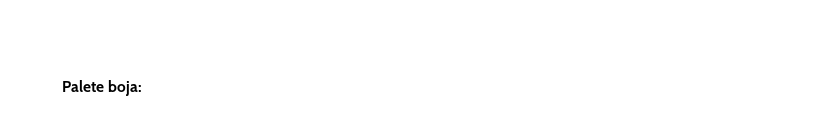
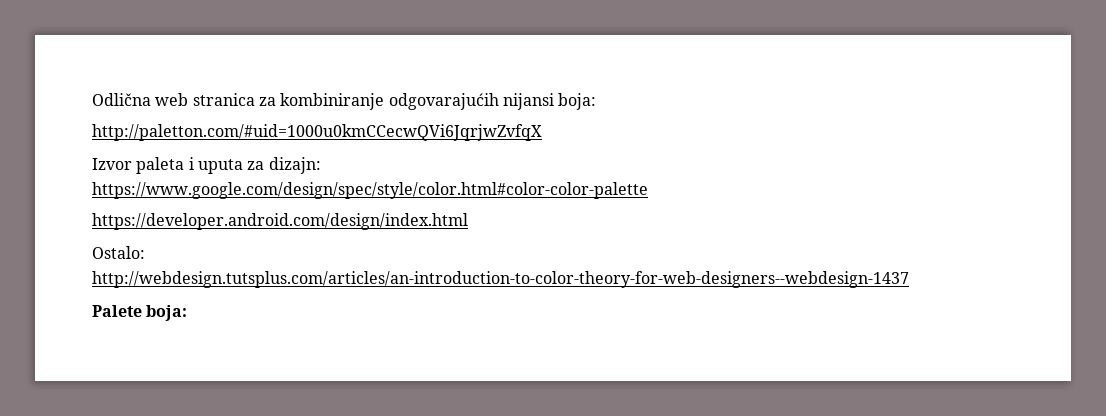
+ Odlična web stranica za kombiniranje odgovarajućih nijansi boja:
+ http://paletton.com/#uid=1000u0kmCCecwQVi6JqrjwZvfqX
+ Izvor paleta i uputa za dizajn:
+ https://www.google.com/design/spec/style/color.html#color-color-palette
+ https://developer.android.com/design/index.html
+ Ostalo:
+ http://webdesign.tutsplus.com/articles/an-introduction-to-color-theory-for-web-designers--webdesign-1437

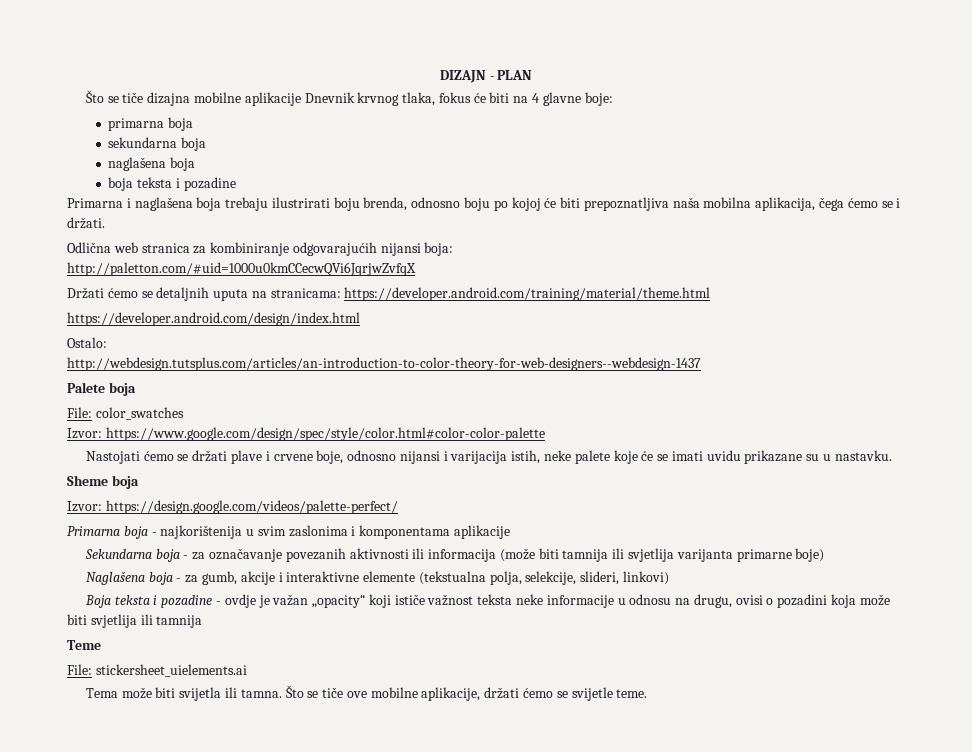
+ DIZAJN - PLAN
+ Što se tiče dizajna mobilne aplikacije Dnevnik krvnog tlaka, fokus će biti na 4 glavne boje:
+ primarna boja
+ sekundarna boja
+ naglašena boja
+ boja teksta i pozadine
+ Primarna i naglašena boja trebaju ilustrirati boju brenda, odnosno boju po kojoj će biti prepoznatljiva naša mobilna aplikacija, čega ćemo se i držati.
- Izvor paleta i uputa za dizajn:
- https://www.google.com/design/spec/style/color.html#color-color-palette
+ Držati ćemo se detaljnih uputa na stranicama: https://developer.android.com/training/material/theme.html
  https://developer.android.com/design/index.html
  Ostalo:
  http://webdesign.tutsplus.com/articles/an-introduction-to-color-theory-for-web-designers--webdesign-1437
- Palete boja:
+ Palete boja
+ File: color_swatches
+ Izvor: https://www.google.com/design/spec/style/color.html#color-color-palette
+ Nastojati ćemo se držati plave i crvene boje, odnosno nijansi i varijacija istih, neke palete koje će se imati uvidu prikazane su u nastavku.
+ Sheme boja
+ Izvor: https://design.google.com/videos/palette-perfect/
+ Primarna boja - najkorištenija u svim zaslonima i komponentama aplikacije
+ Sekundarna boja - za označavanje povezanih aktivnosti ili informacija (može biti tamnija ili svjetlija varijanta primarne boje)
+ Naglašena boja - za gumb, akcije i interaktivne elemente (tekstualna polja, selekcije, slideri, linkovi)
+ Boja teksta i pozadine - ovdje je važan „opacity“ koji ističe važnost teksta neke informacije u odnosu na drugu, ovisi o pozadini koja može biti svjetlija ili tamnija
+ Teme
+ File: stickersheet_uielements.ai
+ Tema može biti svijetla ili tamna. Što se tiče ove mobilne aplikacije, držati ćemo se svijetle teme.

